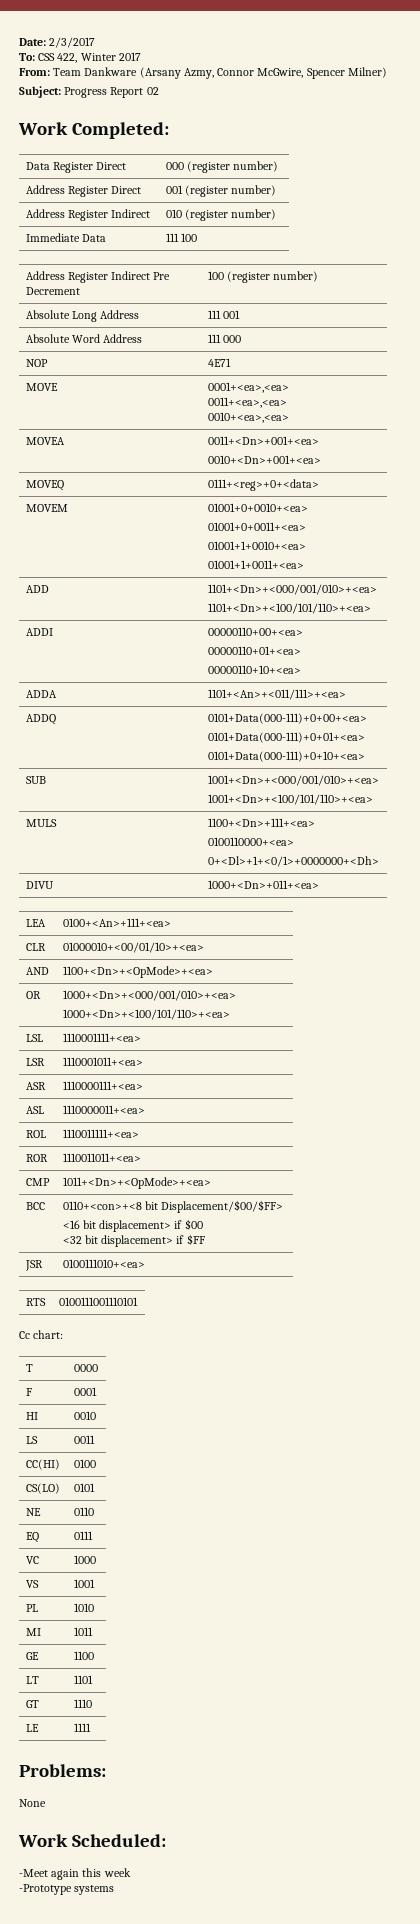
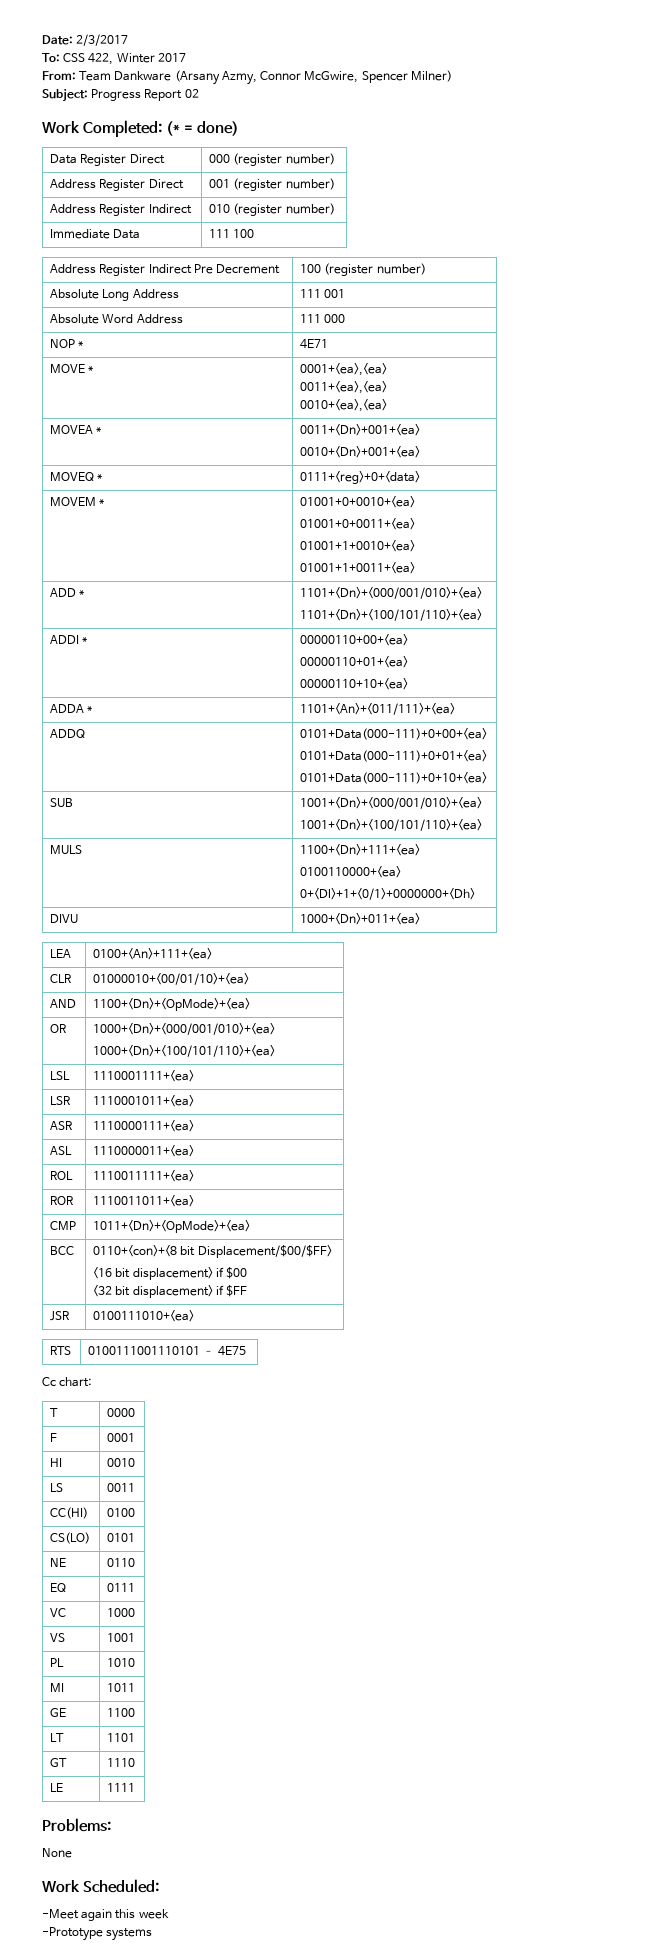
- Work Completed:
+ Work Completed: (* = done)
- NOP | 4E71
+ NOP * | 4E71
- MOVE | 0001+<ea>,<ea>
+ MOVE * | 0001+<ea>,<ea>
- MOVEA | 0011+<Dn>+001+<ea>
+ MOVEA * | 0011+<Dn>+001+<ea>
- MOVEQ | 0111+<reg>+0+<data>
+ MOVEQ * | 0111+<reg>+0+<data>
- MOVEM | 01001+0+0010+<ea>
+ MOVEM * | 01001+0+0010+<ea>
- ADD | 1101+<Dn>+<000/001/010>+<ea>
+ ADD * | 1101+<Dn>+<000/001/010>+<ea>
- ADDI | 00000110+00+<ea>
+ ADDI * | 00000110+00+<ea>
- ADDA | 1101+<An>+<011/111>+<ea>
+ ADDA * | 1101+<An>+<011/111>+<ea>
- RTS | 0100111001110101
+ RTS | 0100111001110101 – 4E75

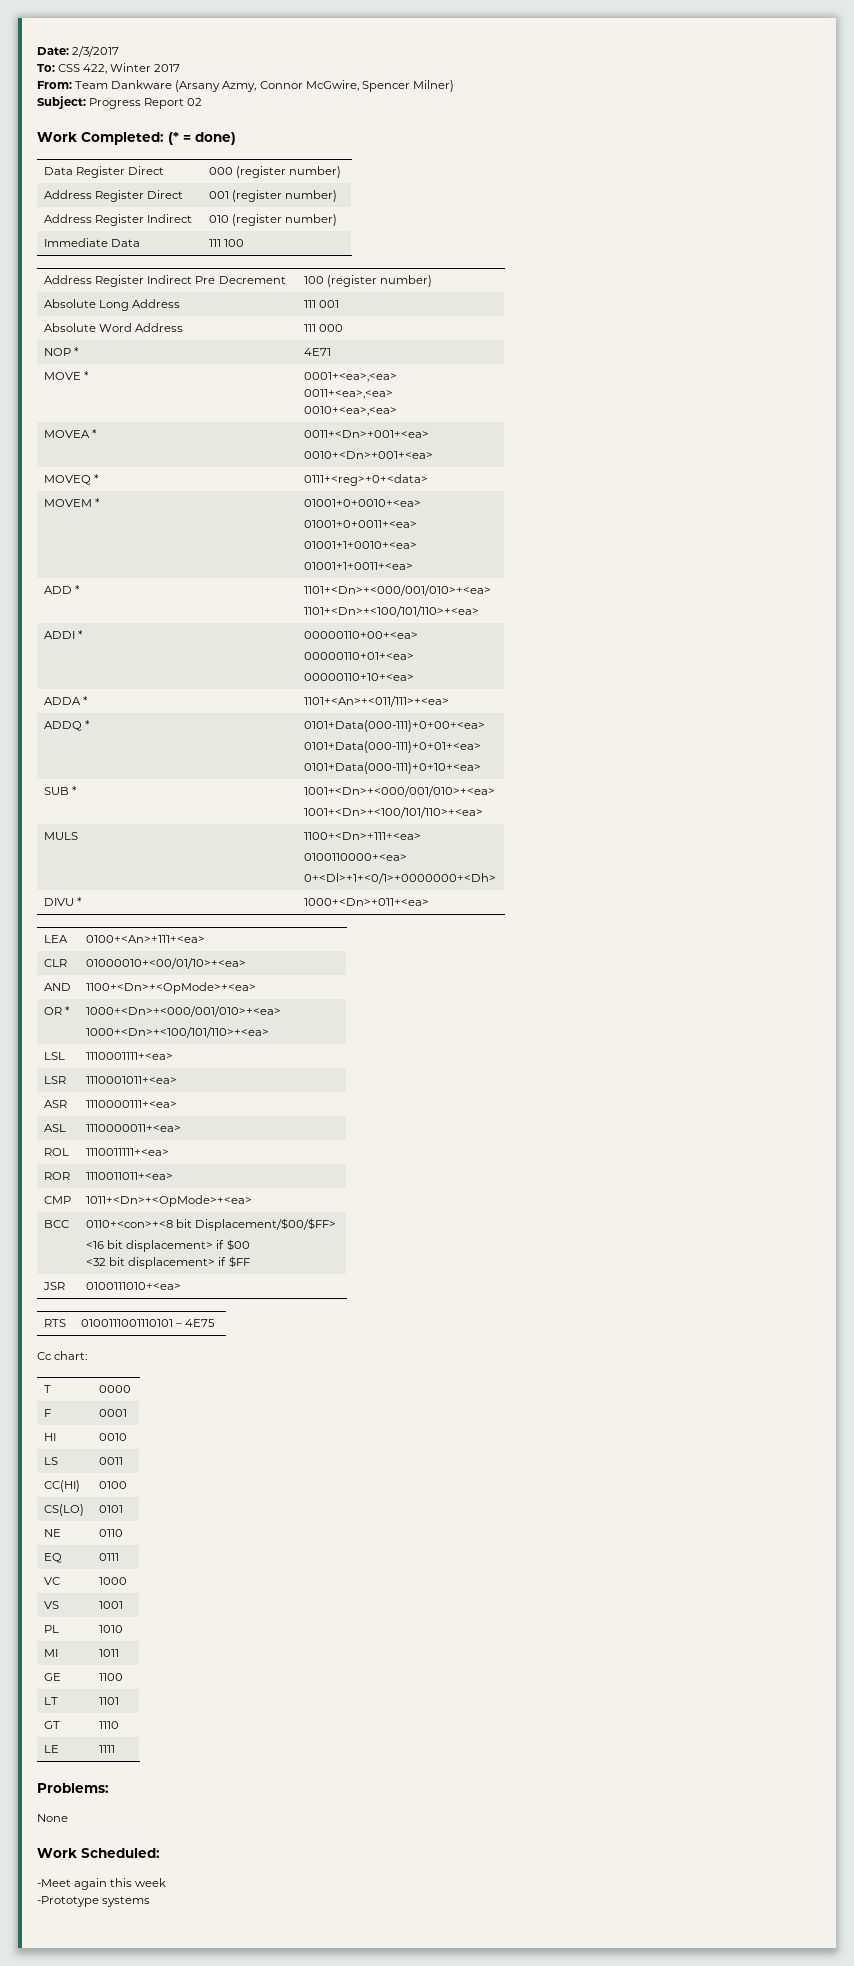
- ADDQ | 0101+Data(000-111)+0+00+<ea>
+ ADDQ * | 0101+Data(000-111)+0+00+<ea>
- SUB | 1001+<Dn>+<000/001/010>+<ea>
+ SUB * | 1001+<Dn>+<000/001/010>+<ea>
- DIVU | 1000+<Dn>+011+<ea>
+ DIVU * | 1000+<Dn>+011+<ea>
- OR | 1000+<Dn>+<000/001/010>+<ea>
+ OR * | 1000+<Dn>+<000/001/010>+<ea>

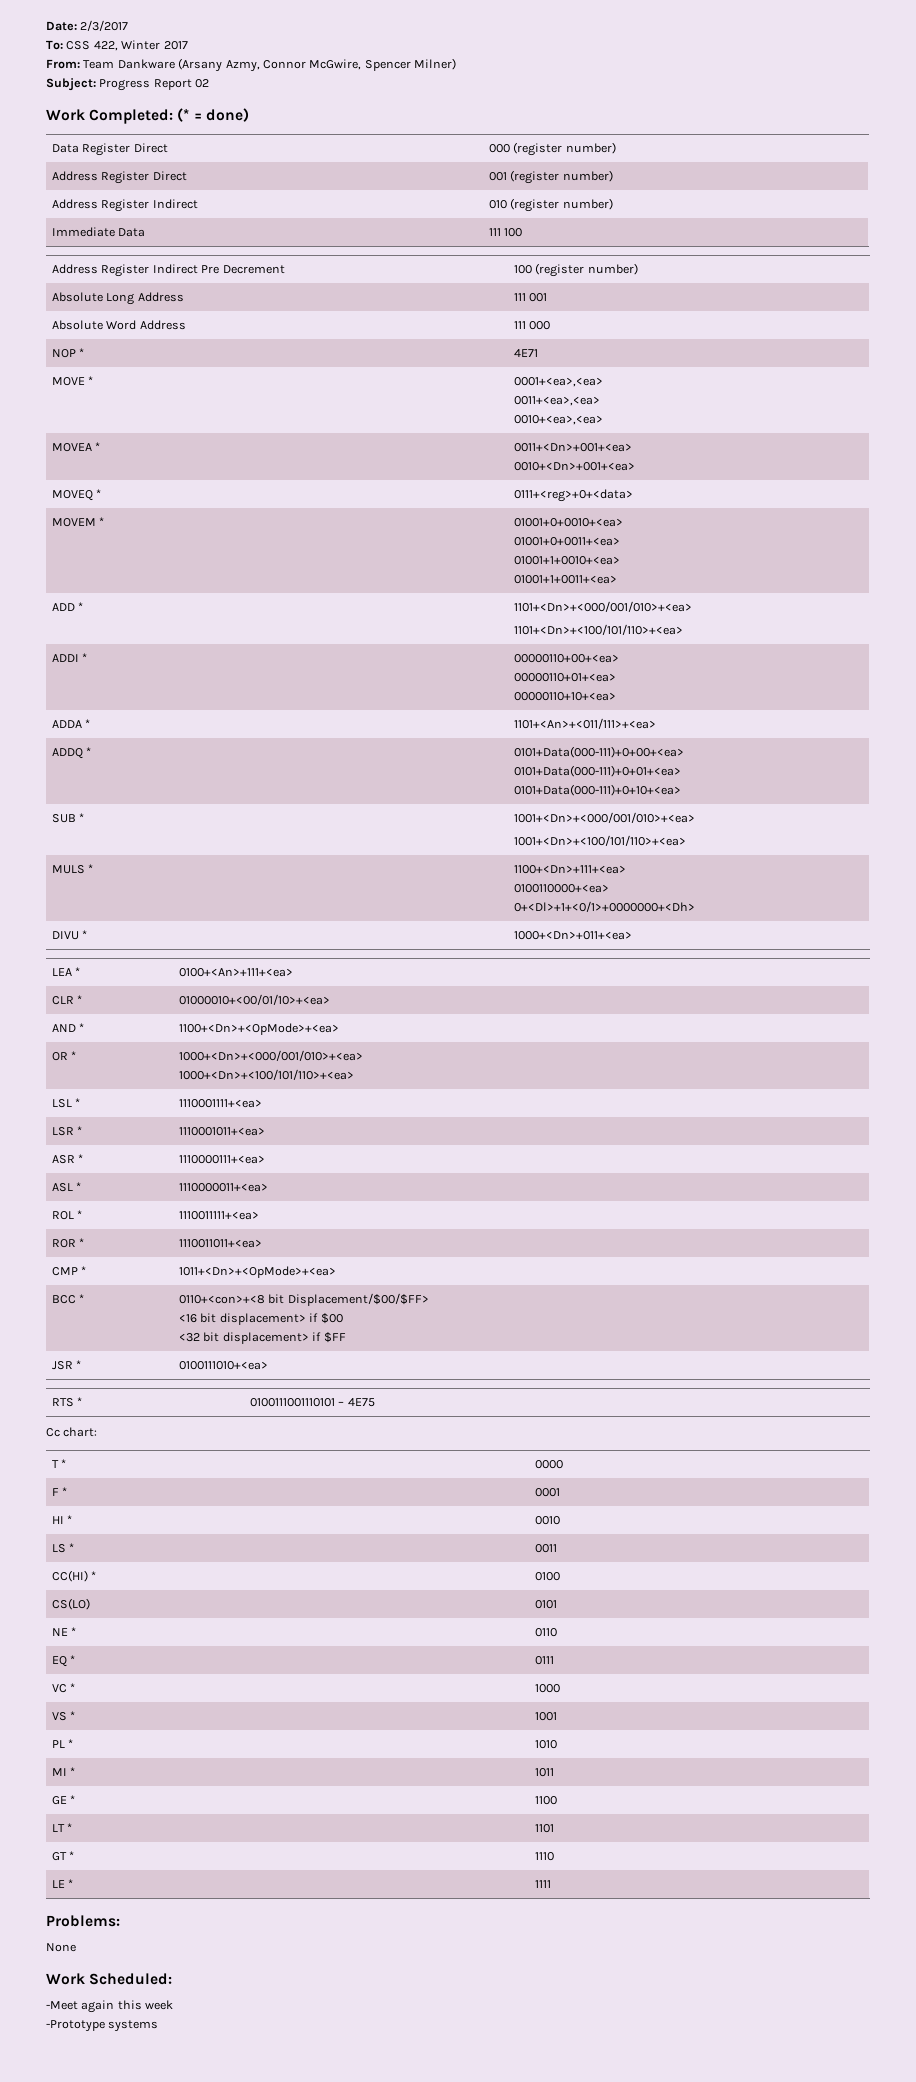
- MULS | 1100+<Dn>+111+<ea>
+ MULS * | 1100+<Dn>+111+<ea>
- LEA | 0100+<An>+111+<ea>
+ LEA * | 0100+<An>+111+<ea>
- CLR | 01000010+<00/01/10>+<ea>
+ CLR * | 01000010+<00/01/10>+<ea>
- AND | 1100+<Dn>+<OpMode>+<ea>
+ AND * | 1100+<Dn>+<OpMode>+<ea>
- LSL | 1110001111+<ea>
+ LSL * | 1110001111+<ea>
- LSR | 1110001011+<ea>
+ LSR * | 1110001011+<ea>
- ASR | 1110000111+<ea>
+ ASR * | 1110000111+<ea>
- ASL | 1110000011+<ea>
+ ASL * | 1110000011+<ea>
- ROL | 1110011111+<ea>
+ ROL * | 1110011111+<ea>
- ROR | 1110011011+<ea>
+ ROR * | 1110011011+<ea>
- CMP | 1011+<Dn>+<OpMode>+<ea>
+ CMP * | 1011+<Dn>+<OpMode>+<ea>
- BCC | 0110+<con>+<8 bit Displacement/$00/$FF>
+ BCC * | 0110+<con>+<8 bit Displacement/$00/$FF>
- JSR | 0100111010+<ea>
+ JSR * | 0100111010+<ea>
- RTS | 0100111001110101 – 4E75
+ RTS * | 0100111001110101 – 4E75
- T | 0000
+ T * | 0000
- F | 0001
+ F * | 0001
- HI | 0010
+ HI * | 0010
- LS | 0011
+ LS * | 0011
- CC(HI) | 0100
+ CC(HI) * | 0100
- NE | 0110
+ NE * | 0110
- EQ | 0111
+ EQ * | 0111
- VC | 1000
+ VC * | 1000
- VS | 1001
+ VS * | 1001
- PL | 1010
+ PL * | 1010
- MI | 1011
+ MI * | 1011
- GE | 1100
+ GE * | 1100
- LT | 1101
+ LT * | 1101
- GT | 1110
+ GT * | 1110
- LE | 1111
+ LE * | 1111

